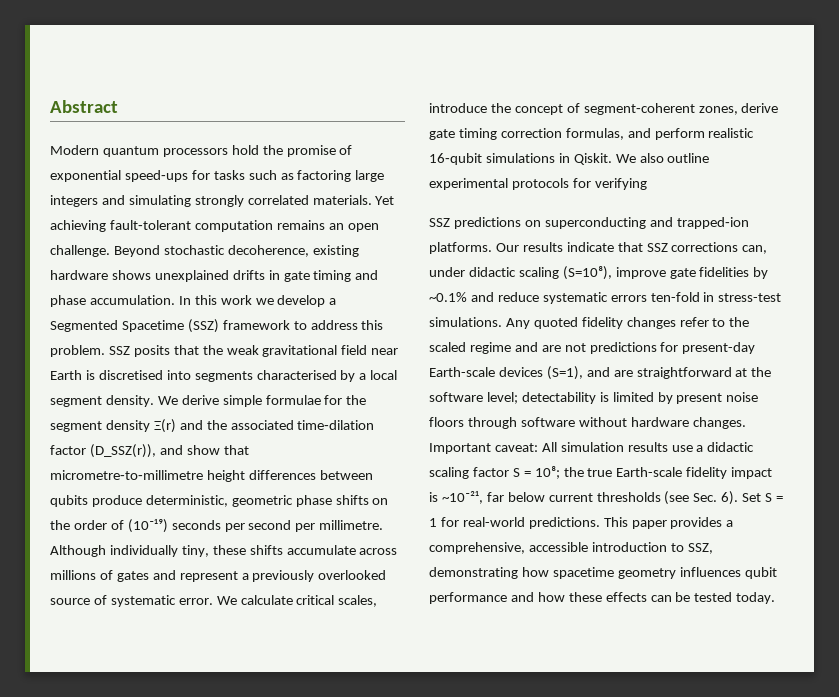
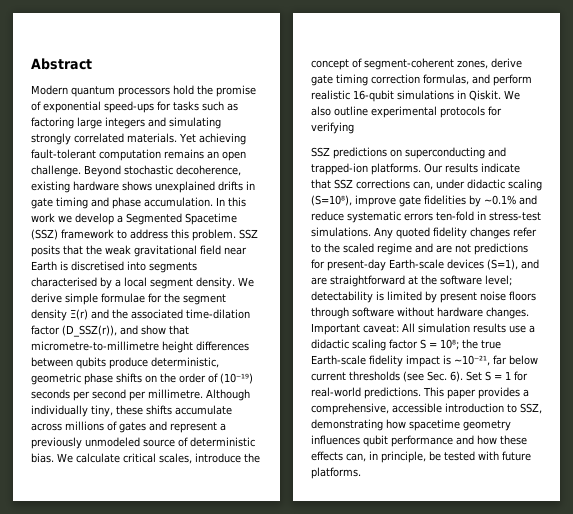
- Although individually tiny, these shifts accumulate across millions of gates and represent a previously overlooked source of systematic error.
+ Although individually tiny, these shifts accumulate across millions of gates and represent a previously unmodeled source of deterministic bias.
- This paper provides a comprehensive, accessible introduction to SSZ, demonstrating how spacetime geometry influences qubit performance and how these effects can be tested today.
+ This paper provides a comprehensive, accessible introduction to SSZ, demonstrating how spacetime geometry influences qubit performance and how these effects can, in principle, be tested with future platforms.

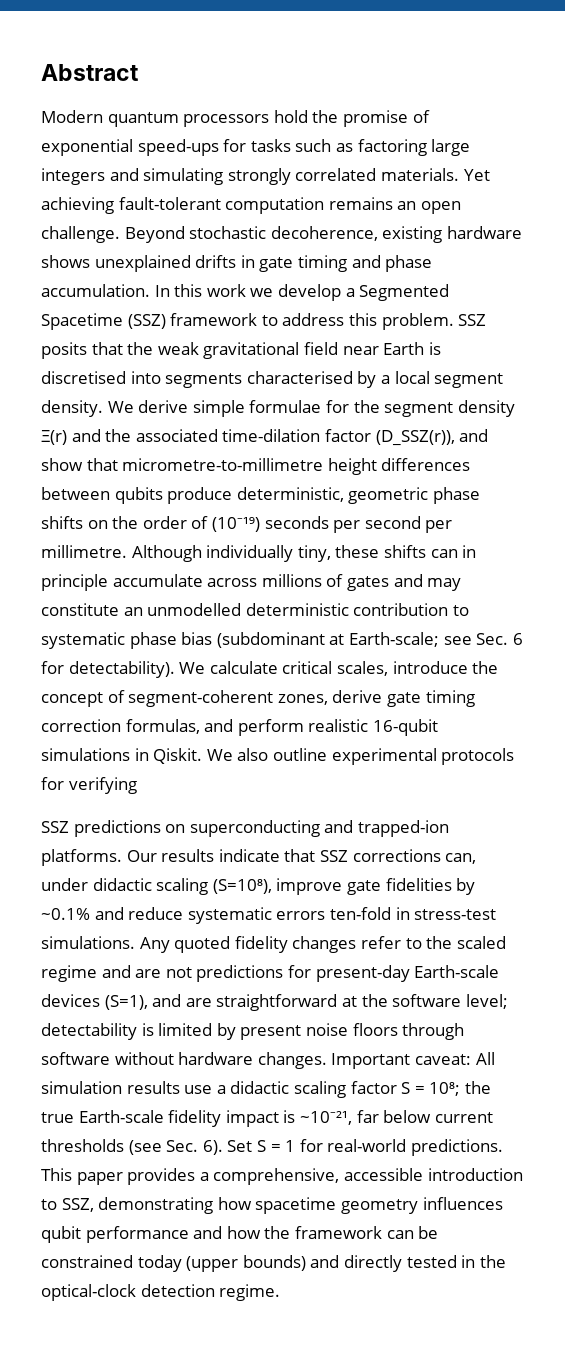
- Although individually tiny, these shifts accumulate across millions of gates and represent a previously unmodeled source of deterministic bias.
+ Although individually tiny, these shifts can in principle accumulate across millions of gates and may constitute an unmodelled deterministic contribution to systematic phase bias (subdominant at Earth-scale; see Sec. 6 for detectability).
- This paper provides a comprehensive, accessible introduction to SSZ, demonstrating how spacetime geometry influences qubit performance and how these effects can, in principle, be tested with future platforms.
+ This paper provides a comprehensive, accessible introduction to SSZ, demonstrating how spacetime geometry influences qubit performance and how the framework can be constrained today (upper bounds) and directly tested in the optical-clock detection regime.

